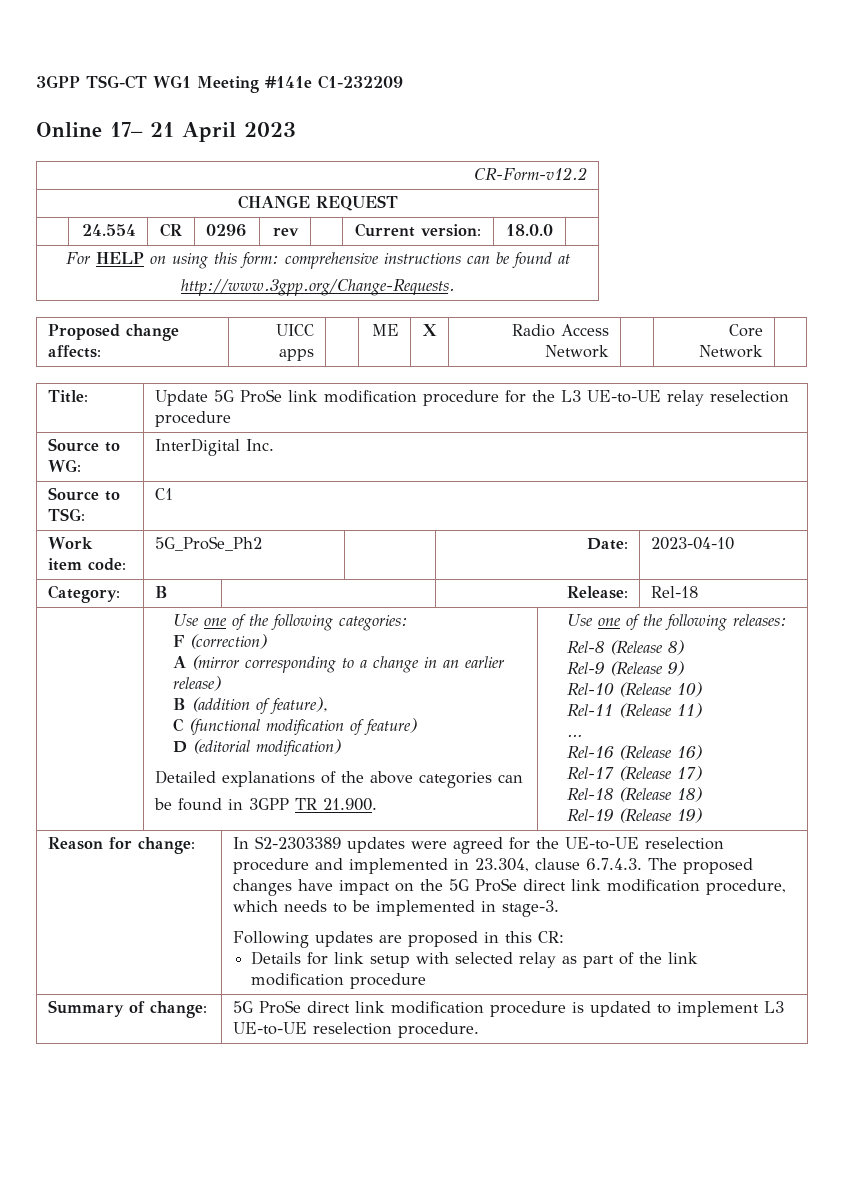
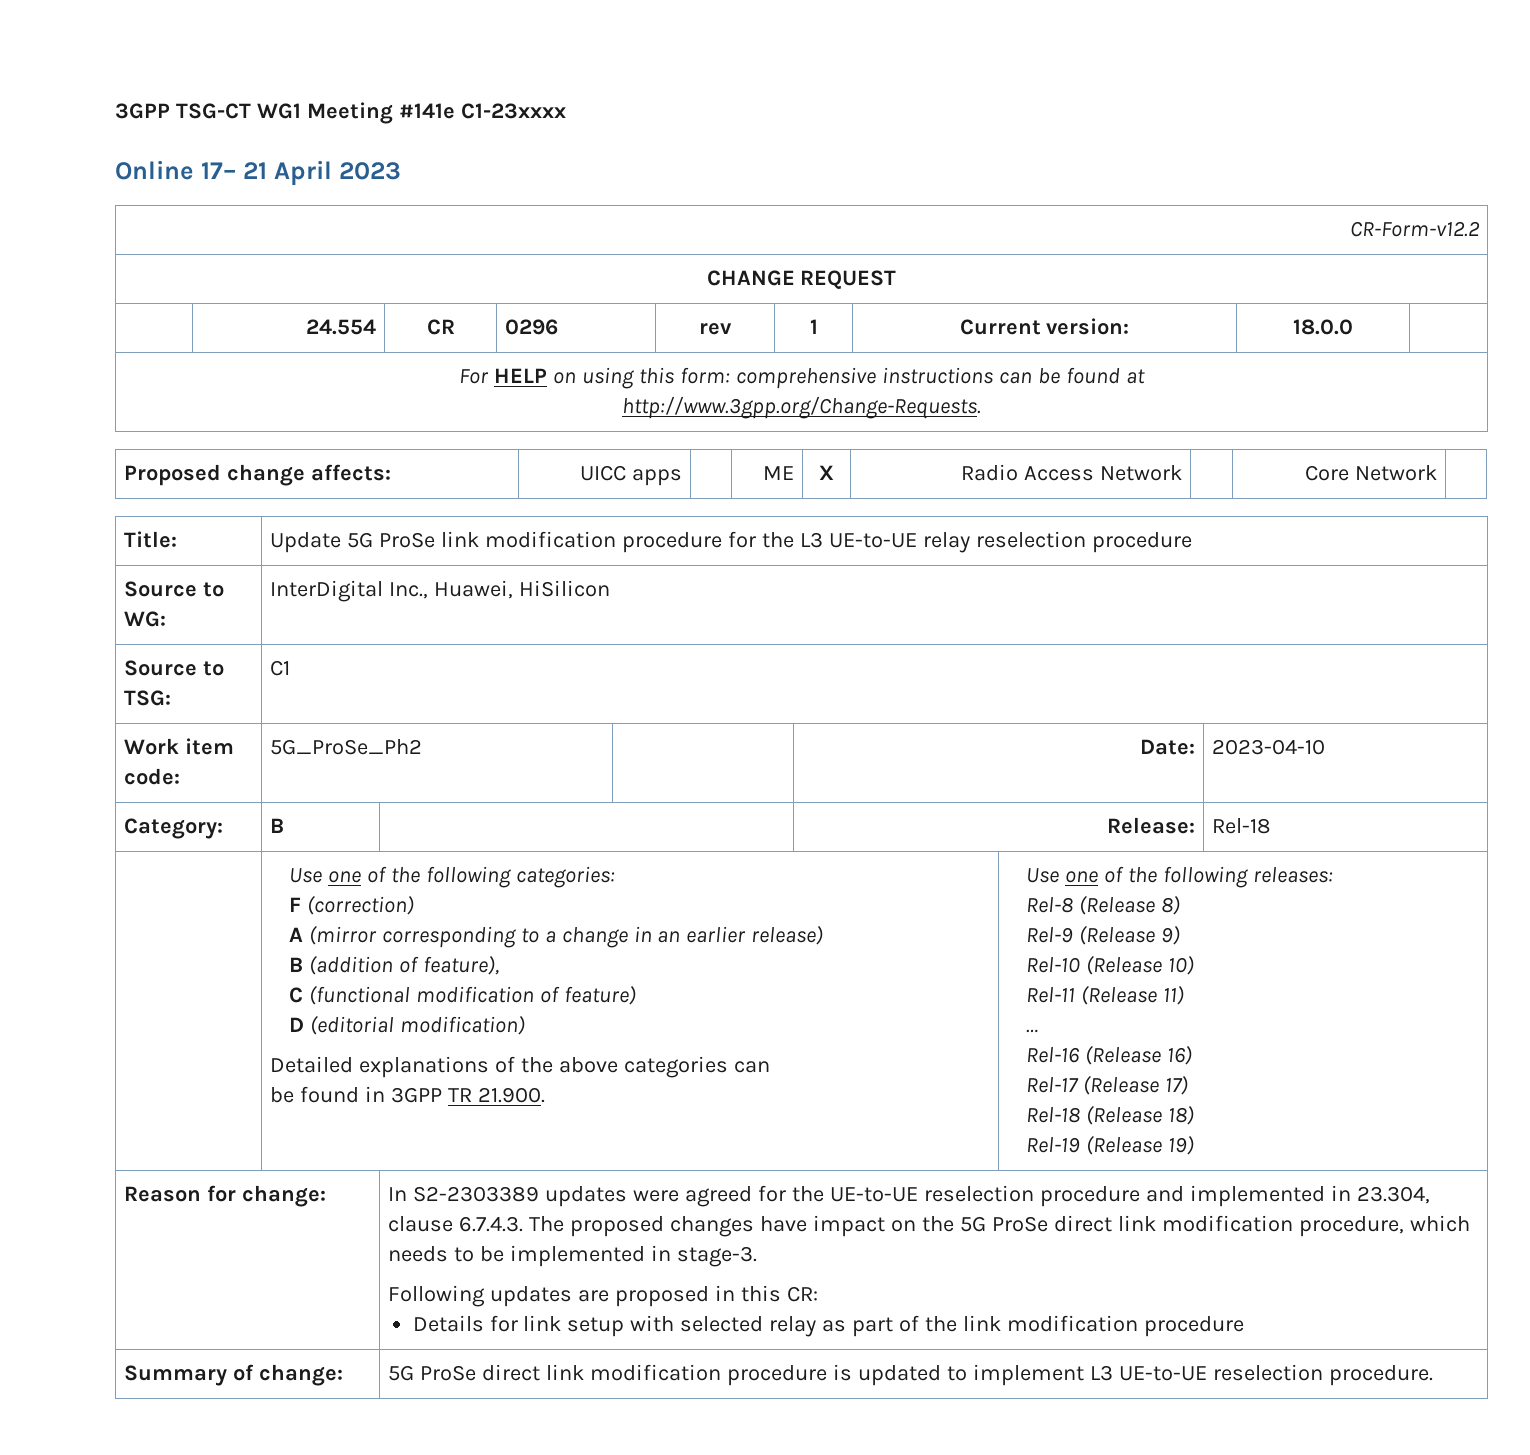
- 3GPP TSG-CT WG1 Meeting #141e C1-232209
+ 3GPP TSG-CT WG1 Meeting #141e C1-23xxxx
- | 24.554 | CR | 0296 | rev | | Current version: | 18.0.0 |
+ | 24.554 | CR | 0296 | rev | 1 | Current version: | 18.0.0 |
- Source to WG: | InterDigital Inc.
+ Source to WG: | InterDigital Inc., Huawei, HiSilicon

